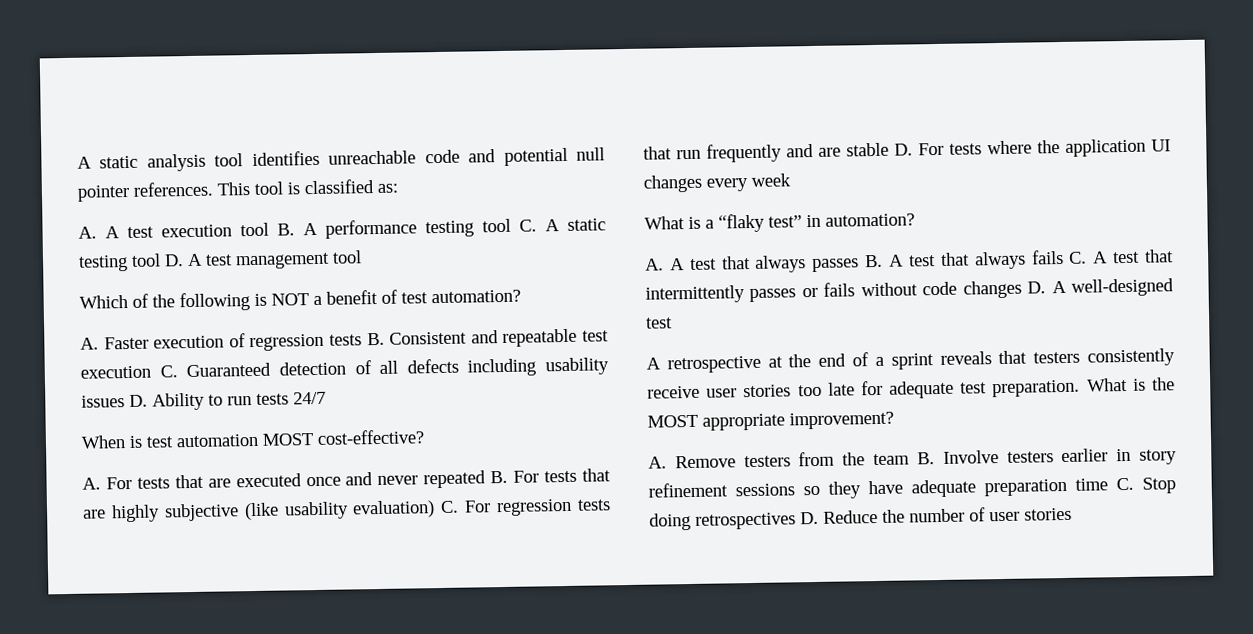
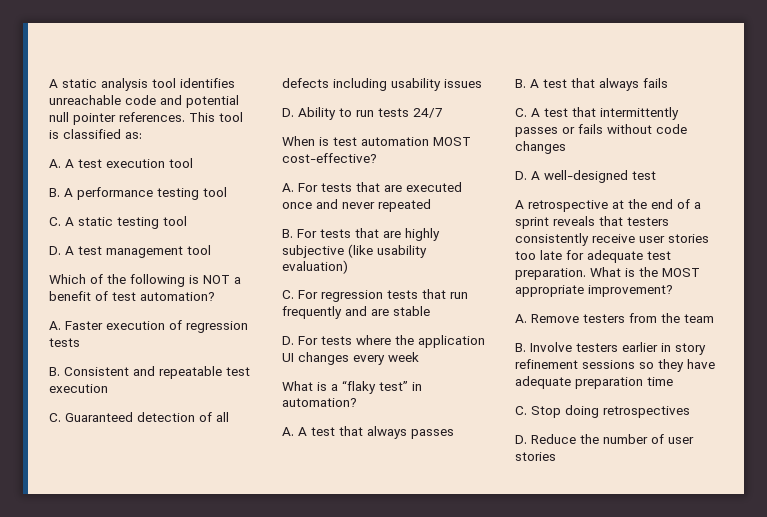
- A. A test execution tool B. A performance testing tool C. A static testing tool D. A test management tool
+ A. A test execution tool
+ B. A performance testing tool
+ C. A static testing tool
+ D. A test management tool
- A. Faster execution of regression tests B. Consistent and repeatable test execution C. Guaranteed detection of all defects including usability issues D. Ability to run tests 24/7
+ A. Faster execution of regression tests
+ B. Consistent and repeatable test execution
+ C. Guaranteed detection of all defects including usability issues
+ D. Ability to run tests 24/7
- A. For tests that are executed once and never repeated B. For tests that are highly subjective (like usability evaluation) C. For regression tests that run frequently and are stable D. For tests where the application UI changes every week
+ A. For tests that are executed once and never repeated
+ B. For tests that are highly subjective (like usability evaluation)
+ C. For regression tests that run frequently and are stable
+ D. For tests where the application UI changes every week
- A. A test that always passes B. A test that always fails C. A test that intermittently passes or fails without code changes D. A well-designed test
+ A. A test that always passes
+ B. A test that always fails
+ C. A test that intermittently passes or fails without code changes
+ D. A well-designed test
- A. Remove testers from the team B. Involve testers earlier in story refinement sessions so they have adequate preparation time C. Stop doing retrospectives D. Reduce the number of user stories
+ A. Remove testers from the team
+ B. Involve testers earlier in story refinement sessions so they have adequate preparation time
+ C. Stop doing retrospectives
+ D. Reduce the number of user stories

